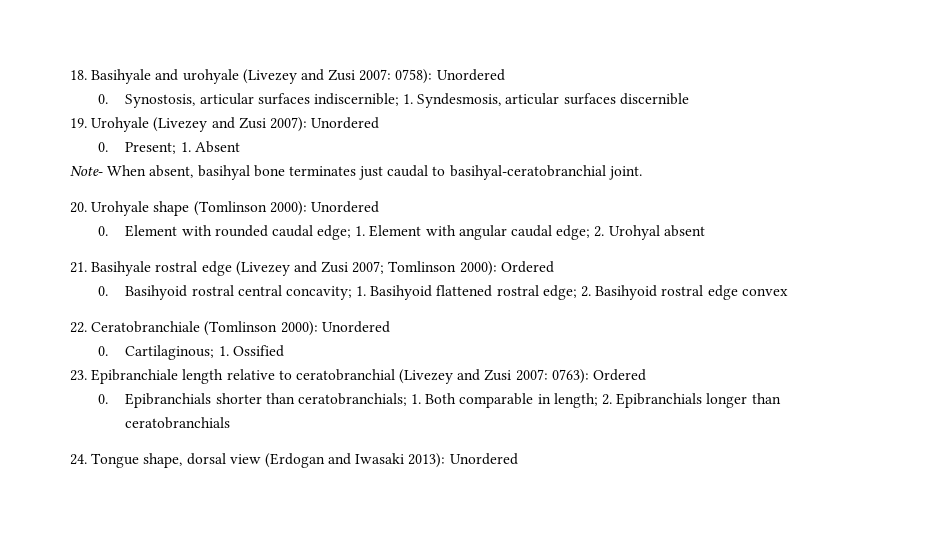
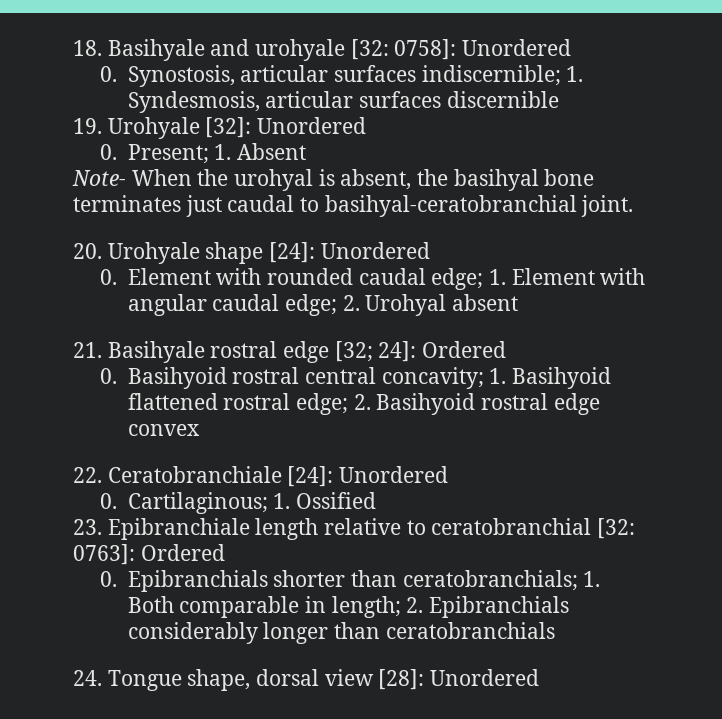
- 18. Basihyale and urohyale (Livezey and Zusi 2007: 0758): Unordered
+ 18. Basihyale and urohyale [32: 0758]: Unordered
- 19. Urohyale (Livezey and Zusi 2007): Unordered
+ 19. Urohyale [32]: Unordered
- Note- When absent, basihyal bone terminates just caudal to basihyal-ceratobranchial joint.
+ Note- When the urohyal is absent, the basihyal bone terminates just caudal to basihyal-ceratobranchial joint.
- 20. Urohyale shape (Tomlinson 2000): Unordered
+ 20. Urohyale shape [24]: Unordered
- 21. Basihyale rostral edge (Livezey and Zusi 2007; Tomlinson 2000): Ordered
+ 21. Basihyale rostral edge [32; 24]: Ordered
- 22. Ceratobranchiale (Tomlinson 2000): Unordered
+ 22. Ceratobranchiale [24]: Unordered
- 23. Epibranchiale length relative to ceratobranchial (Livezey and Zusi 2007: 0763): Ordered
+ 23. Epibranchiale length relative to ceratobranchial [32: 0763]: Ordered
- 0. Epibranchials shorter than ceratobranchials; 1. Both comparable in length; 2. Epibranchials longer than ceratobranchials
+ 0. Epibranchials shorter than ceratobranchials; 1. Both comparable in length; 2. Epibranchials considerably longer than ceratobranchials
- 24. Tongue shape, dorsal view (Erdogan and Iwasaki 2013): Unordered
+ 24. Tongue shape, dorsal view [28]: Unordered

